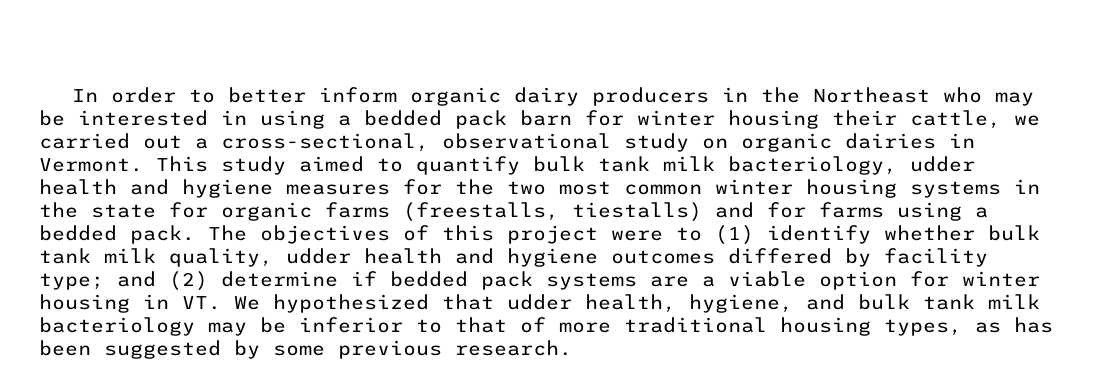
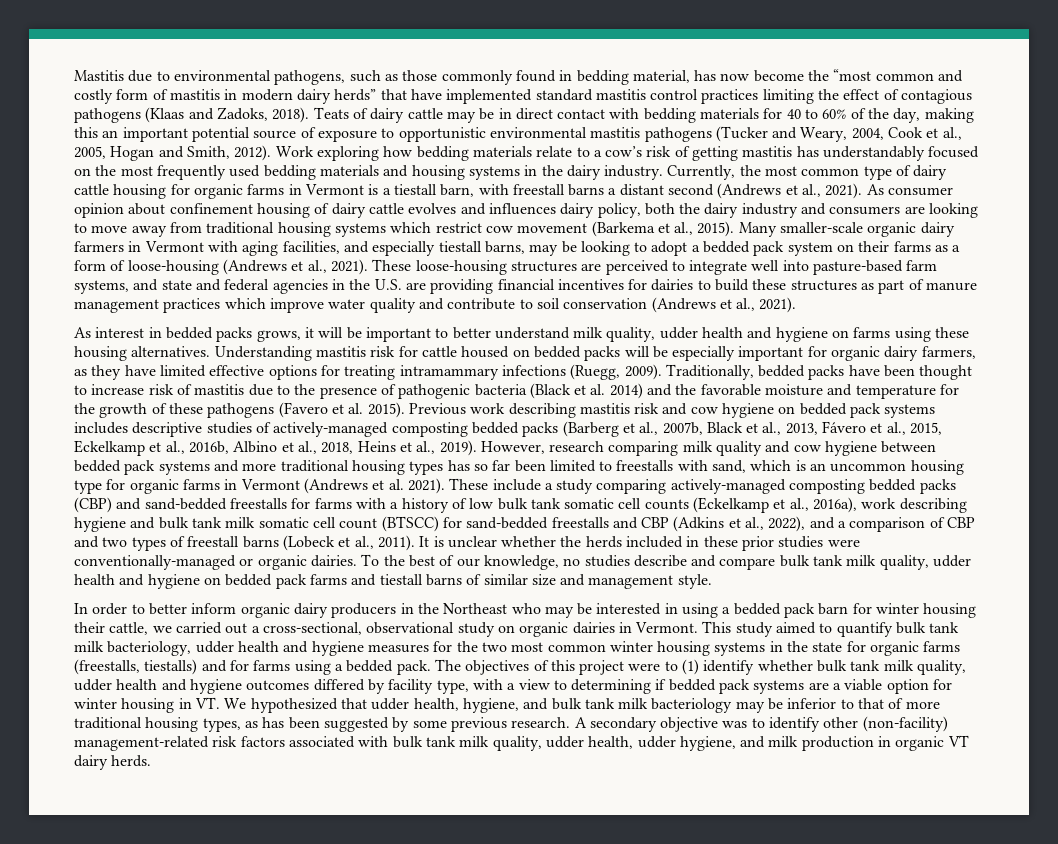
+ Mastitis due to environmental pathogens, such as those commonly found in bedding material, has now become the “most common and costly form of mastitis in modern dairy herds” that have implemented standard mastitis control practices limiting the effect of contagious pathogens (Klaas and Zadoks, 2018). Teats of dairy cattle may be in direct contact with bedding materials for 40 to 60% of the day, making this an important potential source of exposure to opportunistic environmental mastitis pathogens (Tucker and Weary, 2004, Cook et al., 2005, Hogan and Smith, 2012). Work exploring how bedding materials relate to a cow’s risk of getting mastitis has understandably focused on the most frequently used bedding materials and housing systems in the dairy industry. Currently, the most common type of dairy cattle housing for organic farms in Vermont is a tiestall barn, with freestall barns a distant second (Andrews et al., 2021). As consumer opinion about confinement housing of dairy cattle evolves and influences dairy policy, both the dairy industry and consumers are looking to move away from traditional housing systems which restrict cow movement (Barkema et al., 2015). Many smaller-scale organic dairy farmers in Vermont with aging facilities, and especially tiestall barns, may be looking to adopt a bedded pack system on their farms as a form of loose-housing (Andrews et al., 2021). These loose-housing structures are perceived to integrate well into pasture-based farm systems, and state and federal agencies in the U.S. are providing financial incentives for dairies to build these structures as part of manure management practices which improve water quality and contribute to soil conservation (Andrews et al., 2021).
+ As interest in bedded packs grows, it will be important to better understand milk quality, udder health and hygiene on farms using these housing alternatives. Understanding mastitis risk for cattle housed on bedded packs will be especially important for organic dairy farmers, as they have limited effective options for treating intramammary infections (Ruegg, 2009). Traditionally, bedded packs have been thought to increase risk of mastitis due to the presence of pathogenic bacteria (Black et al. 2014) and the favorable moisture and temperature for the growth of these pathogens (Favero et al. 2015). Previous work describing mastitis risk and cow hygiene on bedded pack systems includes descriptive studies of actively-managed composting bedded packs (Barberg et al., 2007b, Black et al., 2013, Fávero et al., 2015, Eckelkamp et al., 2016b, Albino et al., 2018, Heins et al., 2019). However, research comparing milk quality and cow hygiene between bedded pack systems and more traditional housing types has so far been limited to freestalls with sand, which is an uncommon housing type for organic farms in Vermont (Andrews et al. 2021). These include a study comparing actively-managed composting bedded packs (CBP) and sand-bedded freestalls for farms with a history of low bulk tank somatic cell counts (Eckelkamp et al., 2016a), work describing hygiene and bulk tank milk somatic cell count (BTSCC) for sand-bedded freestalls and CBP (Adkins et al., 2022), and a comparison of CBP and two types of freestall barns (Lobeck et al., 2011). It is unclear whether the herds included in these prior studies were conventionally-managed or organic dairies. To the best of our knowledge, no studies describe and compare bulk tank milk quality, udder health and hygiene on bedded pack farms and tiestall barns of similar size and management style.
- The objectives of this project were to (1) identify whether bulk tank milk quality, udder health and hygiene outcomes differed by facility type; and (2) determine if bedded pack systems are a viable option for winter housing in VT. We hypothesized that udder health, hygiene, and bulk tank milk bacteriology may be inferior to that of more traditional housing types, as has been suggested by some previous research.
+ The objectives of this project were to (1) identify whether bulk tank milk quality, udder health and hygiene outcomes differed by facility type, with a view to determining if bedded pack systems are a viable option for winter housing in VT. We hypothesized that udder health, hygiene, and bulk tank milk bacteriology may be inferior to that of more traditional housing types, as has been suggested by some previous research.
+ A secondary objective was to identify other (non-facility) management-related risk factors associated with bulk tank milk quality, udder health, udder hygiene, and milk production in organic VT dairy herds.

